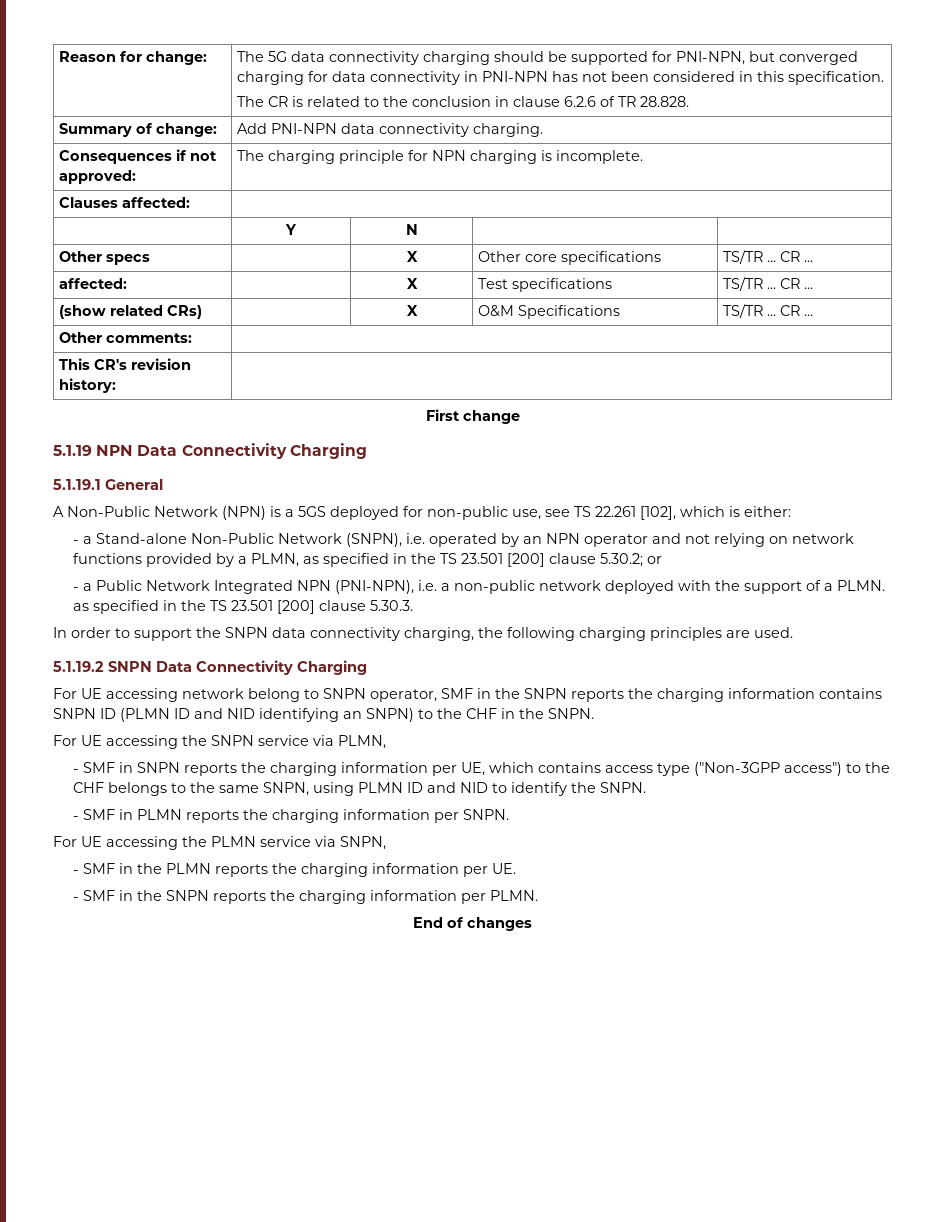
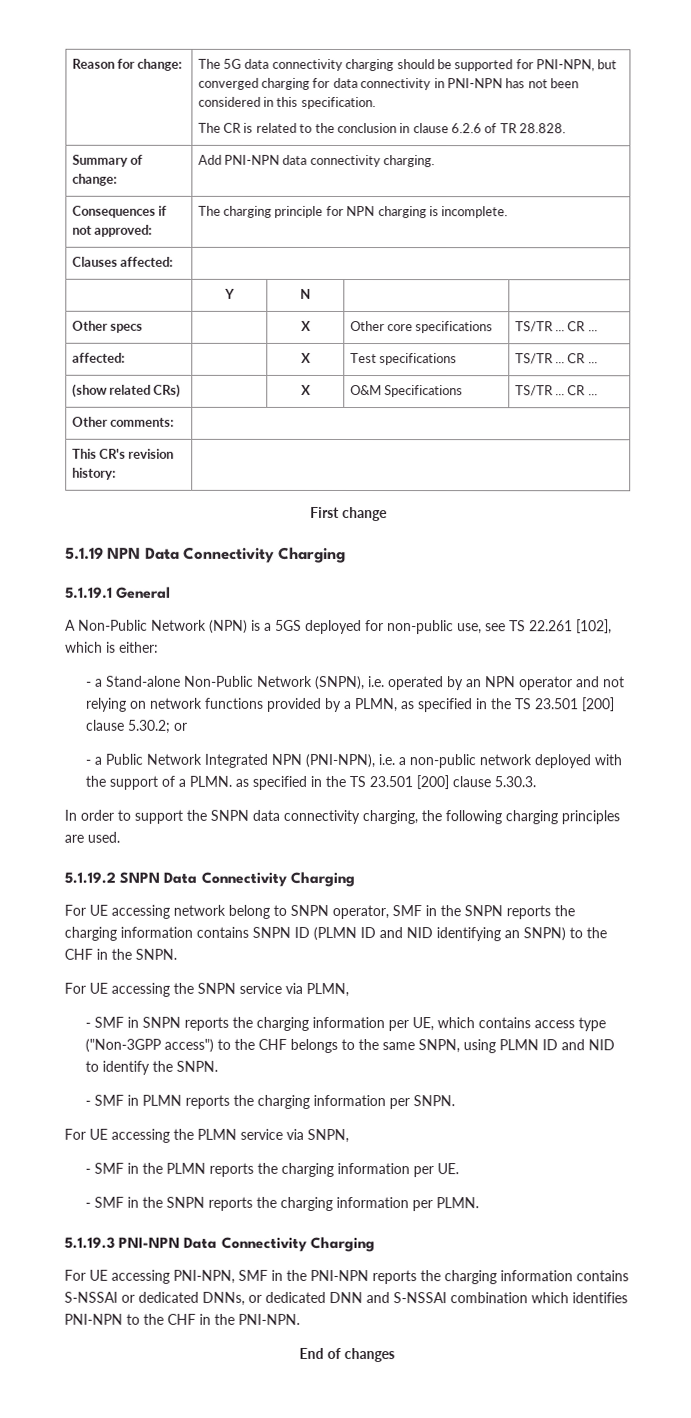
+ 5.1.19.3 PNI-NPN Data Connectivity Charging
+ For UE accessing PNI-NPN, SMF in the PNI-NPN reports the charging information contains S-NSSAI or dedicated DNNs, or dedicated DNN and S-NSSAI combination which identifies PNI-NPN to the CHF in the PNI-NPN.

